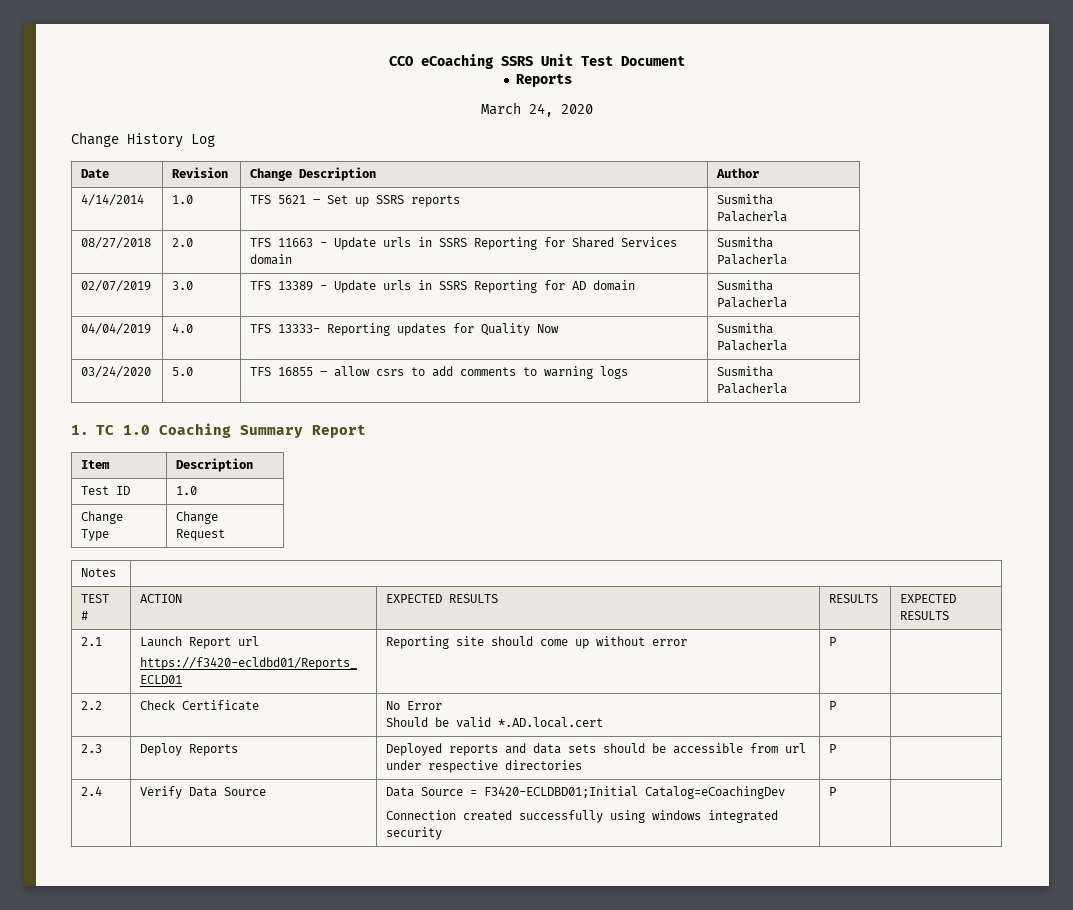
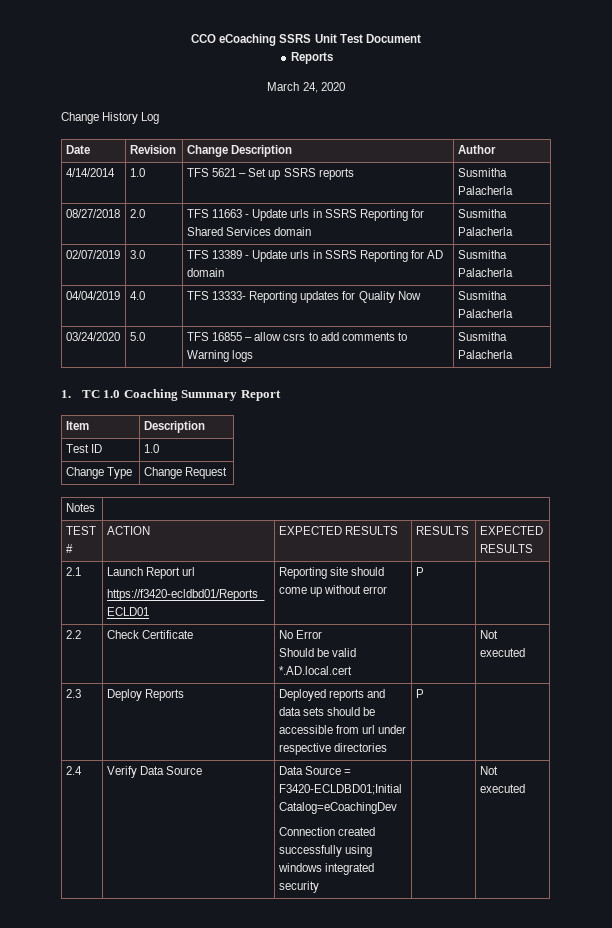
- 03/24/2020 | 5.0 | TFS 16855 – allow csrs to add comments to warning logs | Susmitha Palacherla
+ 03/24/2020 | 5.0 | TFS 16855 – allow csrs to add comments to Warning logs | Susmitha Palacherla
  2.2 | Check Certificate | No Error
- Should be valid *.AD.local.cert | P |
+ Should be valid *.AD.local.cert | | Not executed
  2.4 | Verify Data Source | Data Source = F3420-ECLDBD01;Initial Catalog=eCoachingDev
- Connection created successfully using windows integrated security | P |
+ Connection created successfully using windows integrated security | | Not executed

